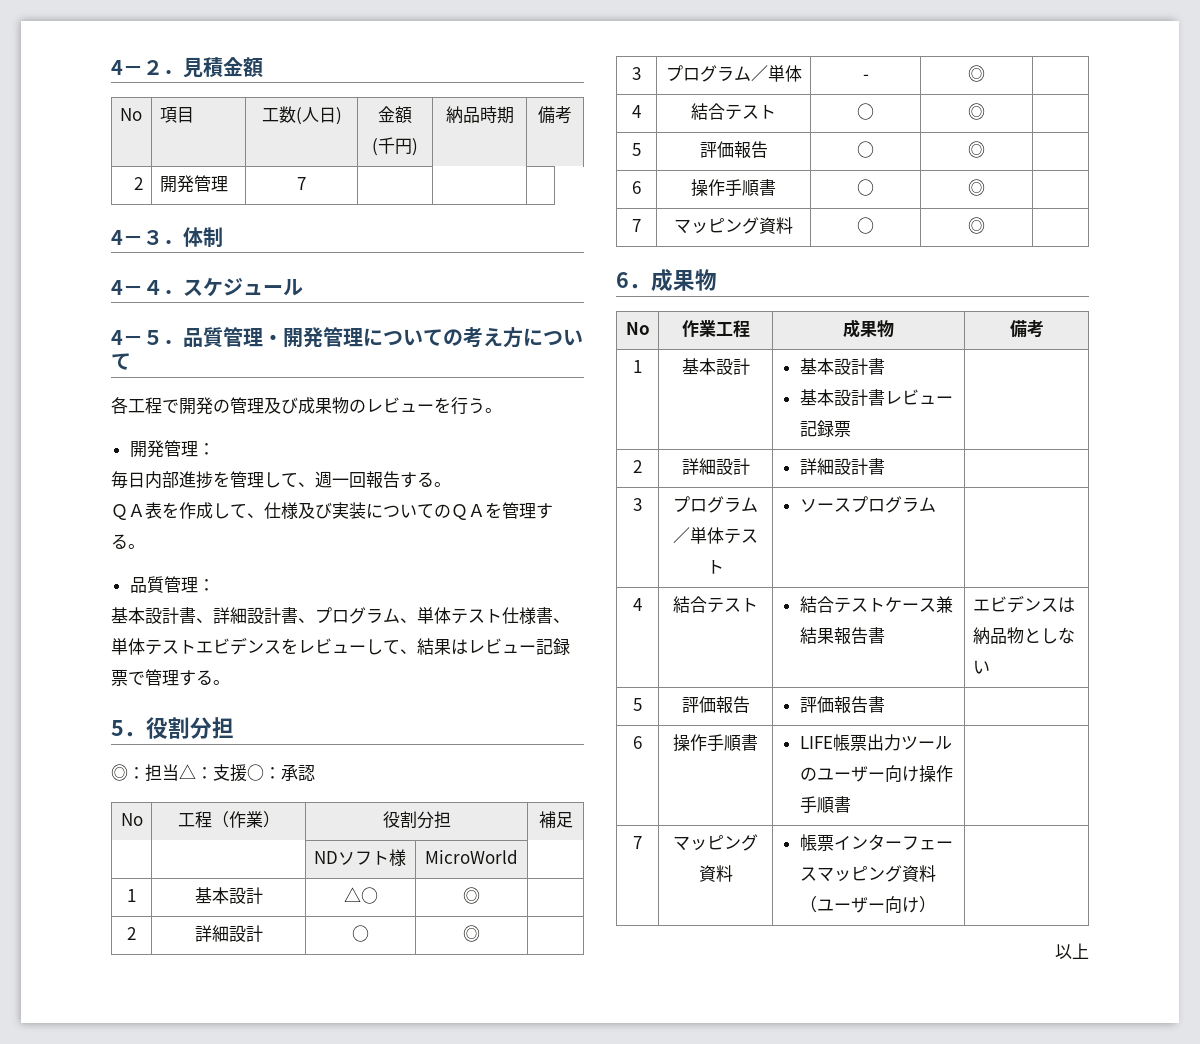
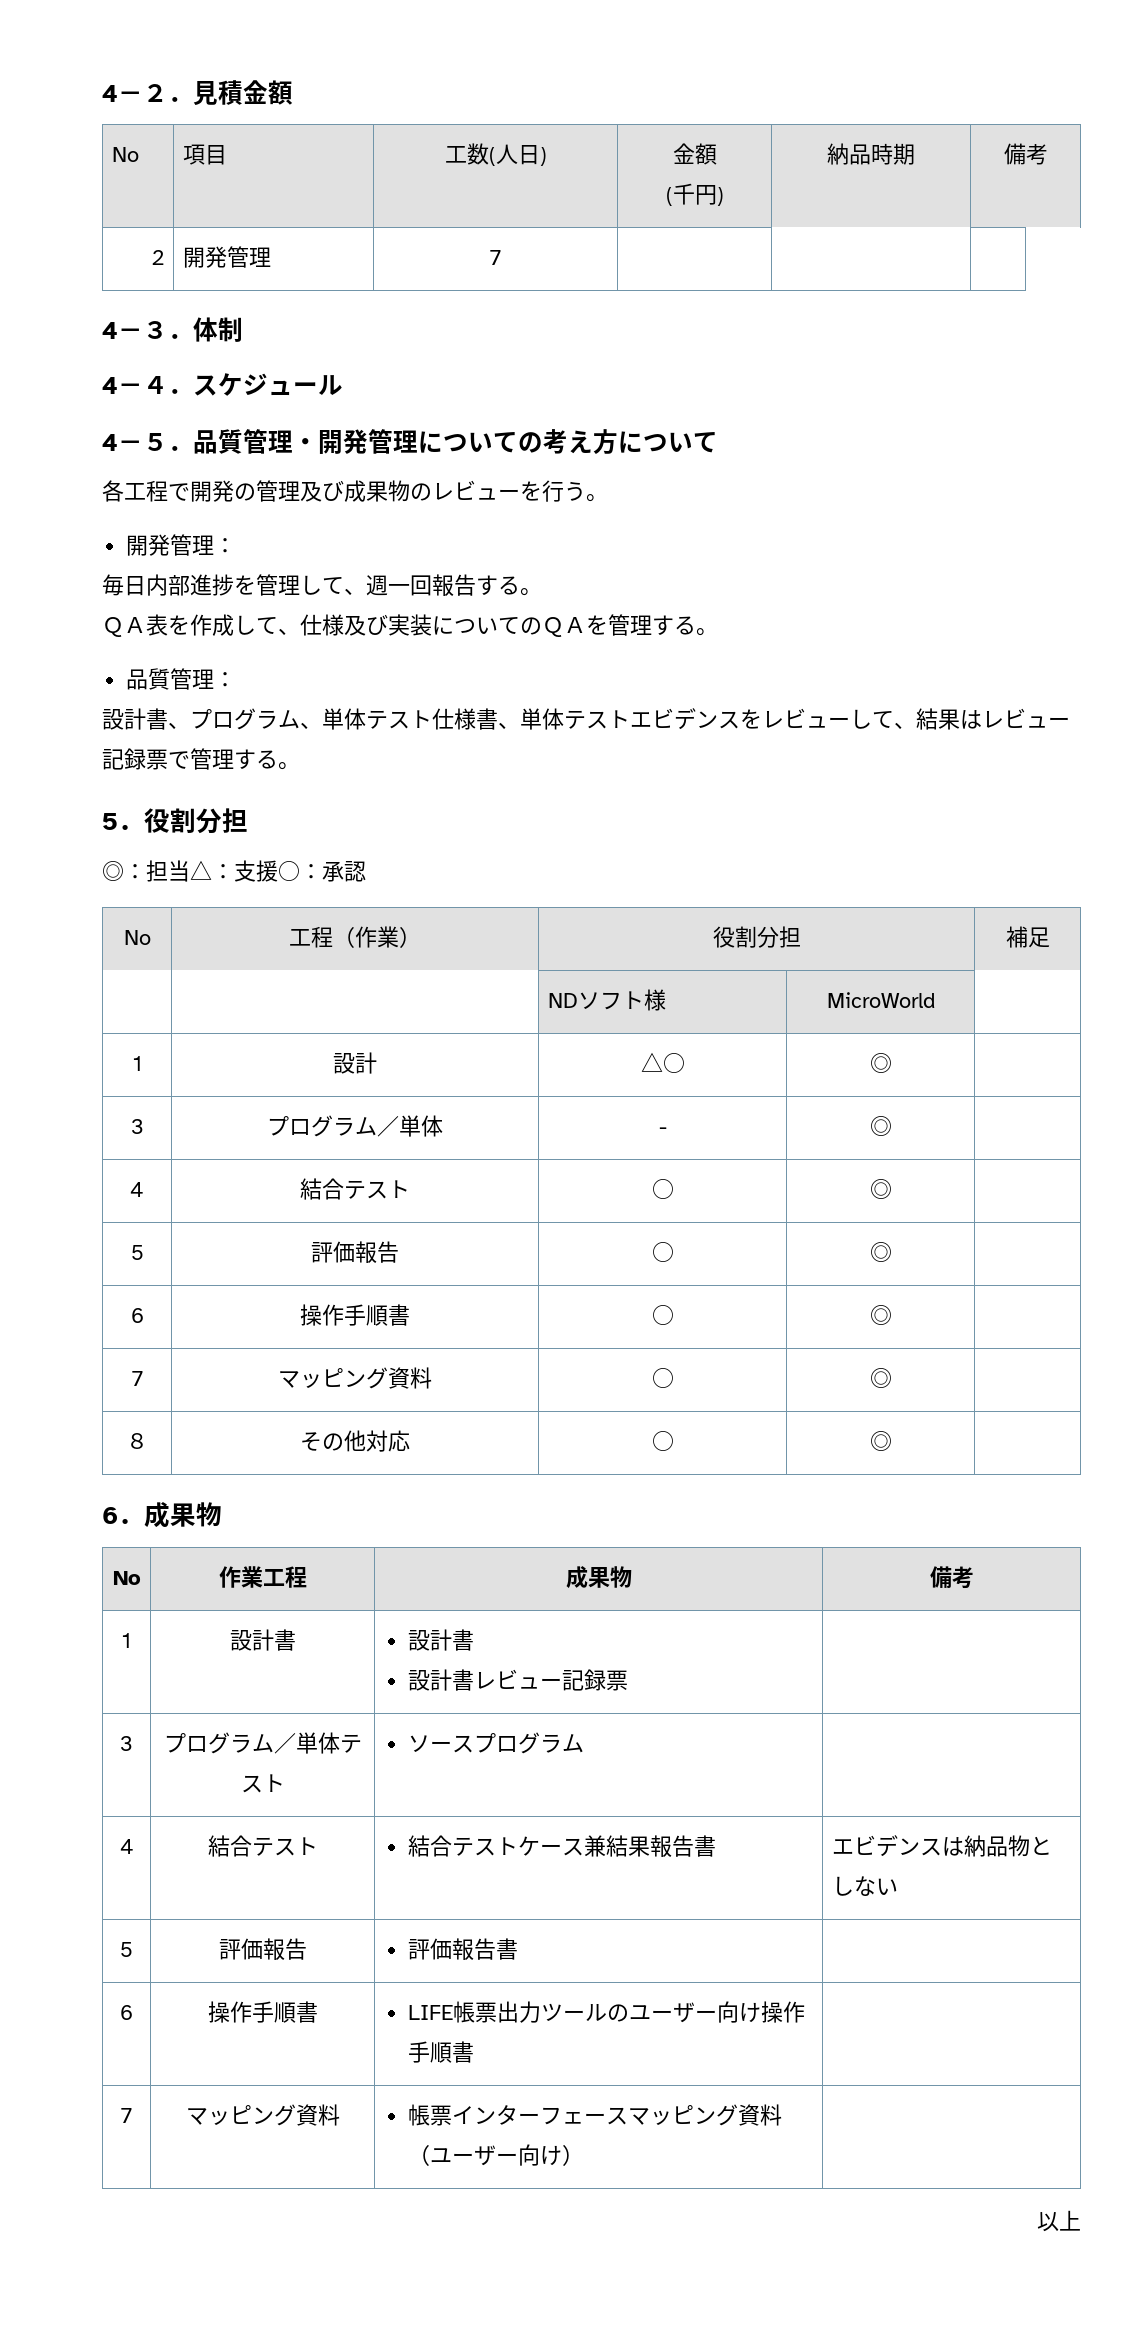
- 基本設計書、詳細設計書、プログラム、単体テスト仕様書、単体テストエビデンスをレビューして、結果はレビュー記録票で管理する。
+ 設計書、プログラム、単体テスト仕様書、単体テストエビデンスをレビューして、結果はレビュー記録票で管理する。
- 1 | 基本設計 | △○ | ◎ |
+ 1 | 設計 | △○ | ◎ |
- 2 | 詳細設計 | ○ | ◎ |
+ ８ | その他対応 | ○ | ◎ |
- 1 | 基本設計 | 基本設計書
- 基本設計書レビュー記録票 |
+ 1 | 設計書 | 設計書
+ 設計書レビュー記録票 |
- 2 | 詳細設計 | 詳細設計書 |

